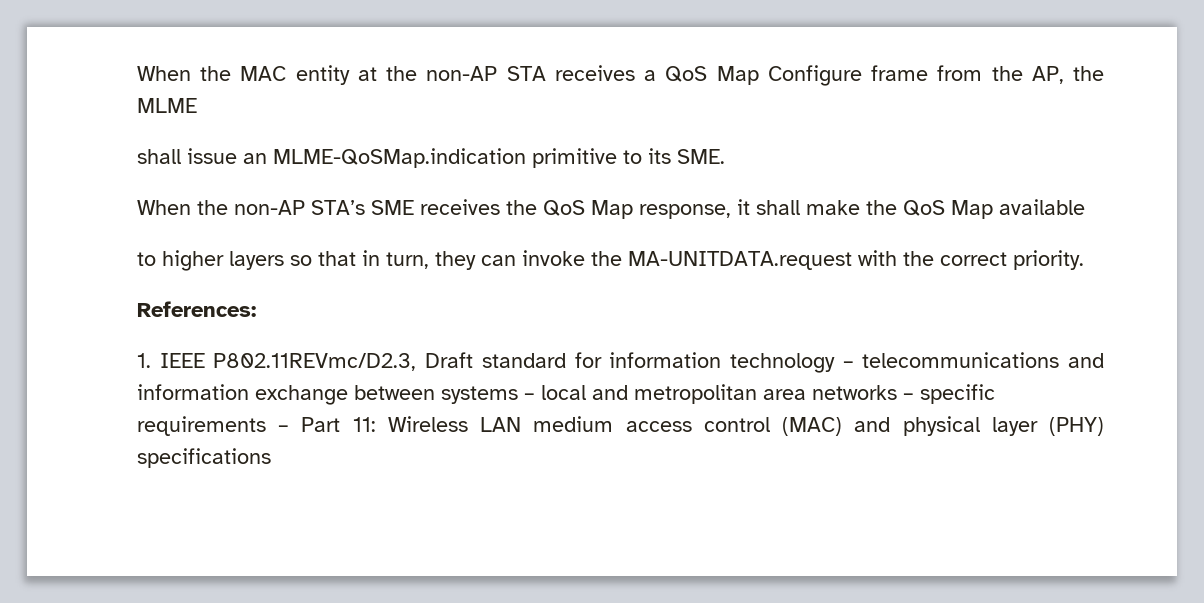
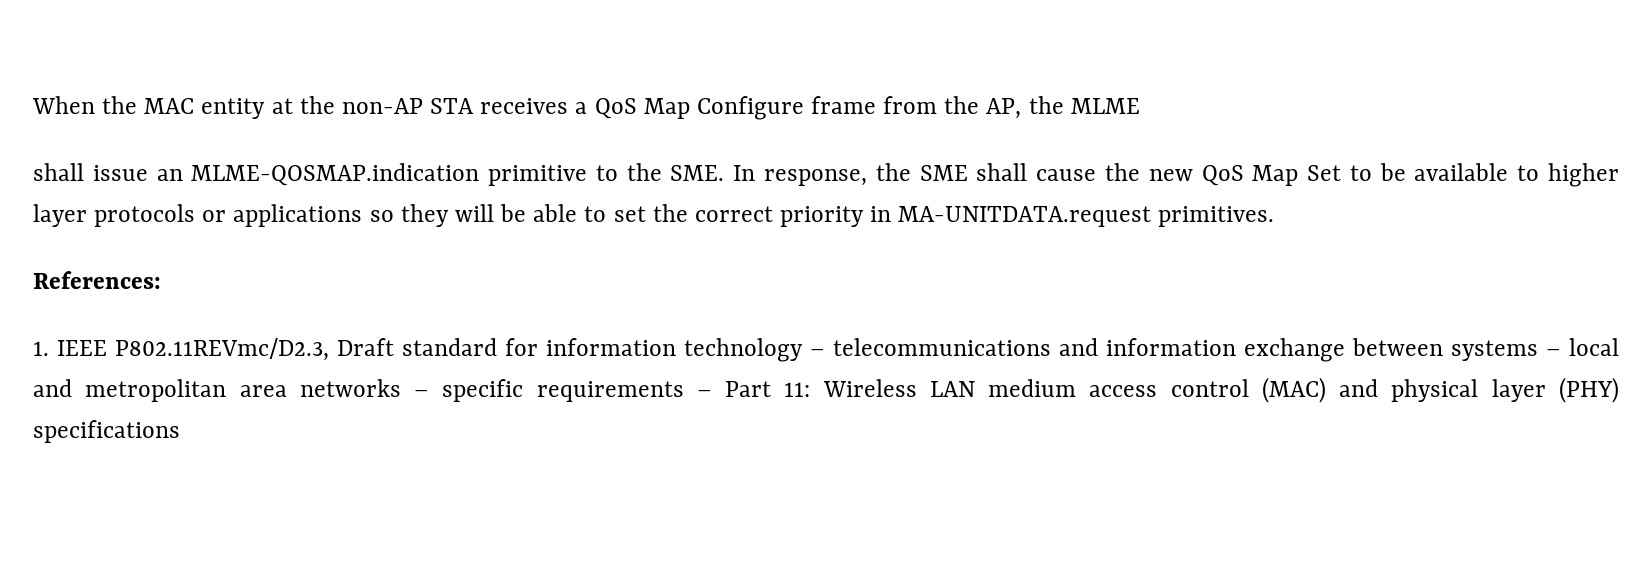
- shall issue an MLME-QoSMap.indication primitive to its SME.
- When the non-AP STA’s SME receives the QoS Map response, it shall make the QoS Map available
- to higher layers so that in turn, they can invoke the MA-UNITDATA.request with the correct priority.
+ shall issue an MLME-QOSMAP.indication primitive to the SME. In response, the SME shall cause the new QoS Map Set to be available to higher layer protocols or applications so they will be able to set the correct priority in MA-UNITDATA.request primitives.

